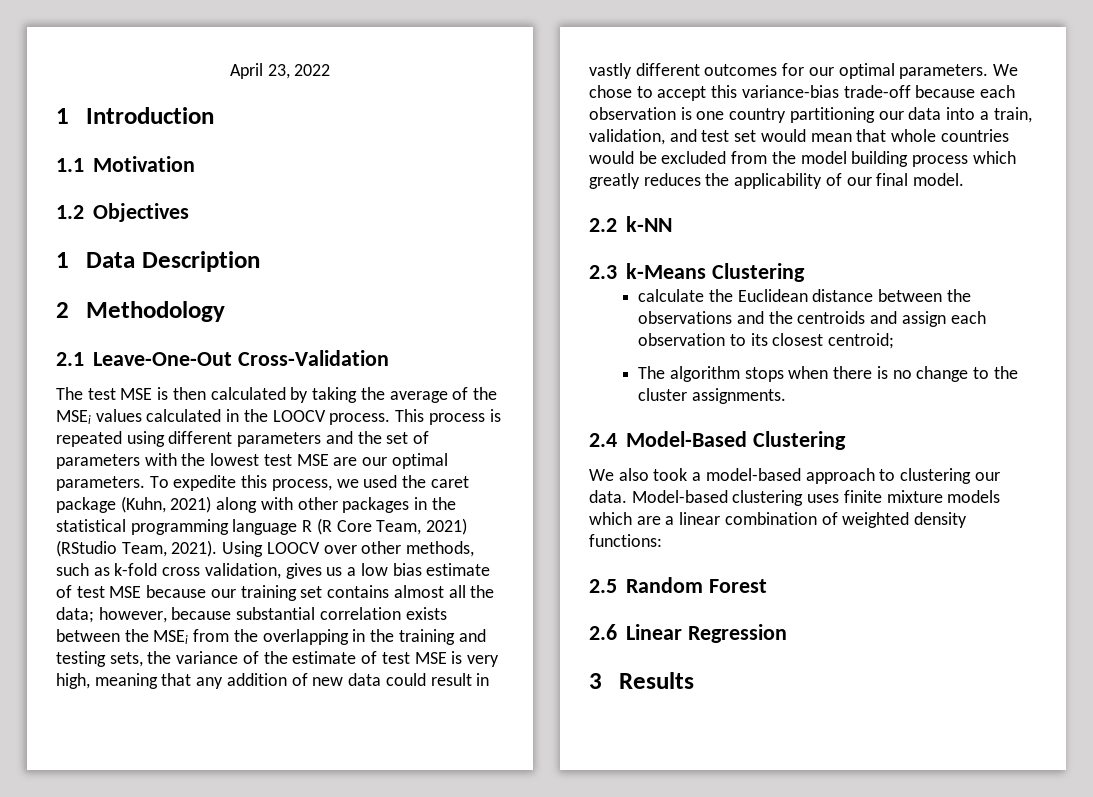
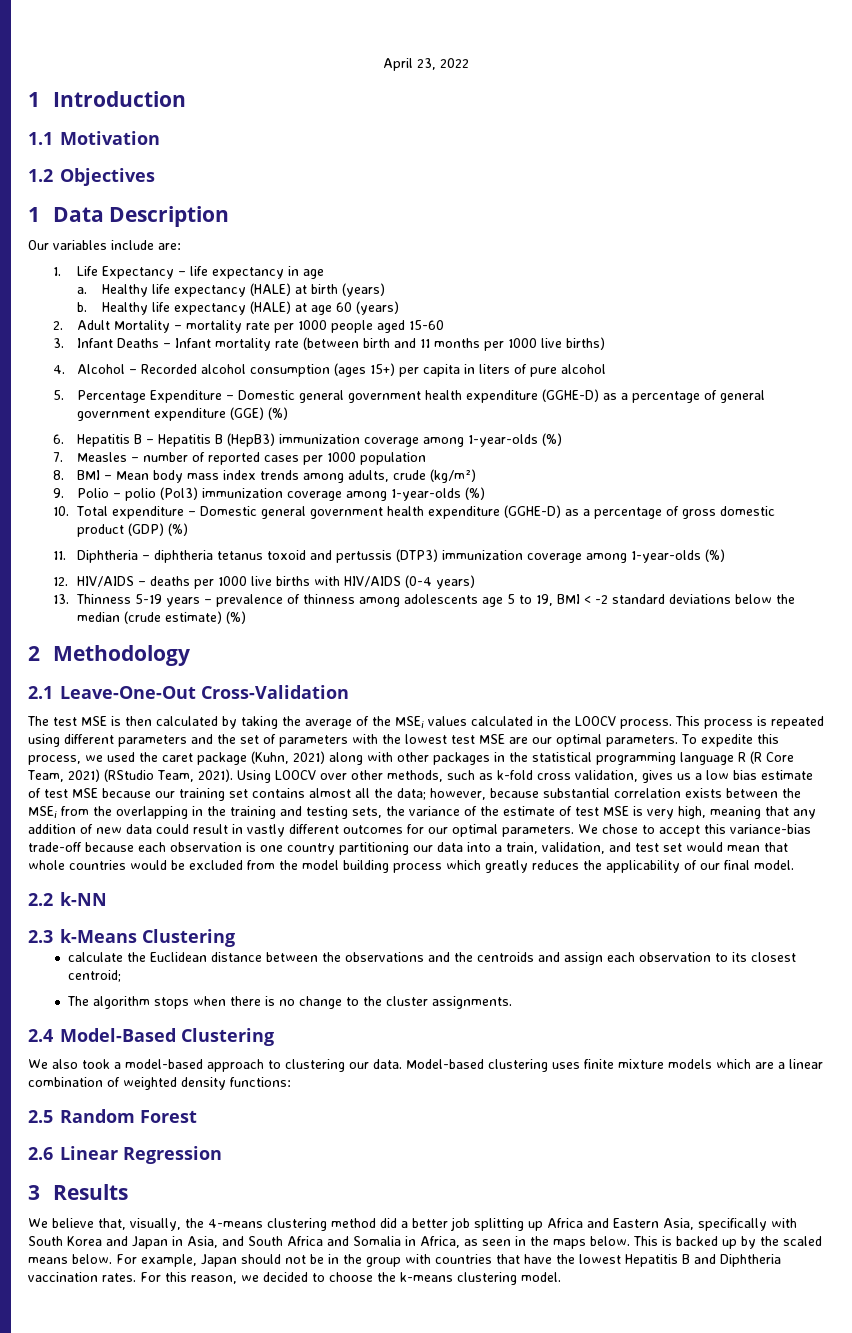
+ Our variables include are:
+ 1. Life Expectancy – life expectancy in age
+ a. Healthy life expectancy (HALE) at birth (years)
+ b. Healthy life expectancy (HALE) at age 60 (years)
+ 2. Adult Mortality – mortality rate per 1000 people aged 15-60
+ 3. Infant Deaths – Infant mortality rate (between birth and 11 months per 1000 live births)
+ 4. Alcohol – Recorded alcohol consumption (ages 15+) per capita in liters of pure alcohol
+ 5. Percentage Expenditure – Domestic general government health expenditure (GGHE-D) as a percentage of general government expenditure (GGE) (%)
+ 6. Hepatitis B – Hepatitis B (HepB3) immunization coverage among 1-year-olds (%)
+ 7. Measles – number of reported cases per 1000 population
+ 8. BMI – Mean body mass index trends among adults, crude (kg/m²)
+ 9. Polio – polio (Pol3) immunization coverage among 1-year-olds (%)
+ 10. Total expenditure – Domestic general government health expenditure (GGHE-D) as a percentage of gross domestic product (GDP) (%)
+ 11. Diphtheria – diphtheria tetanus toxoid and pertussis (DTP3) immunization coverage among 1-year-olds (%)
+ 12. HIV/AIDS – deaths per 1000 live births with HIV/AIDS (0-4 years)
+ 13. Thinness 5-19 years – prevalence of thinness among adolescents age 5 to 19, BMI < -2 standard deviations below the median (crude estimate) (%)
+ We believe that, visually, the 4-means clustering method did a better job splitting up Africa and Eastern Asia, specifically with South Korea and Japan in Asia, and South Africa and Somalia in Africa, as seen in the maps below. This is backed up by the scaled means below. For example, Japan should not be in the group with countries that have the lowest Hepatitis B and Diphtheria vaccination rates. For this reason, we decided to choose the k-means clustering model.

